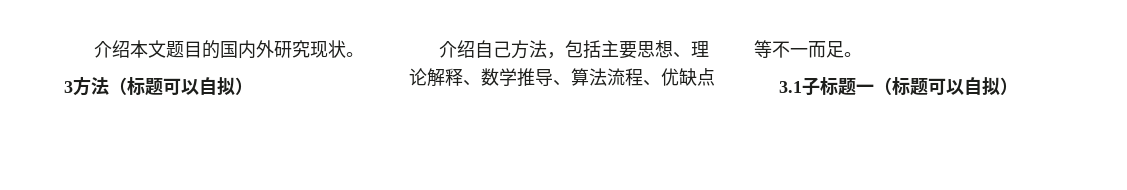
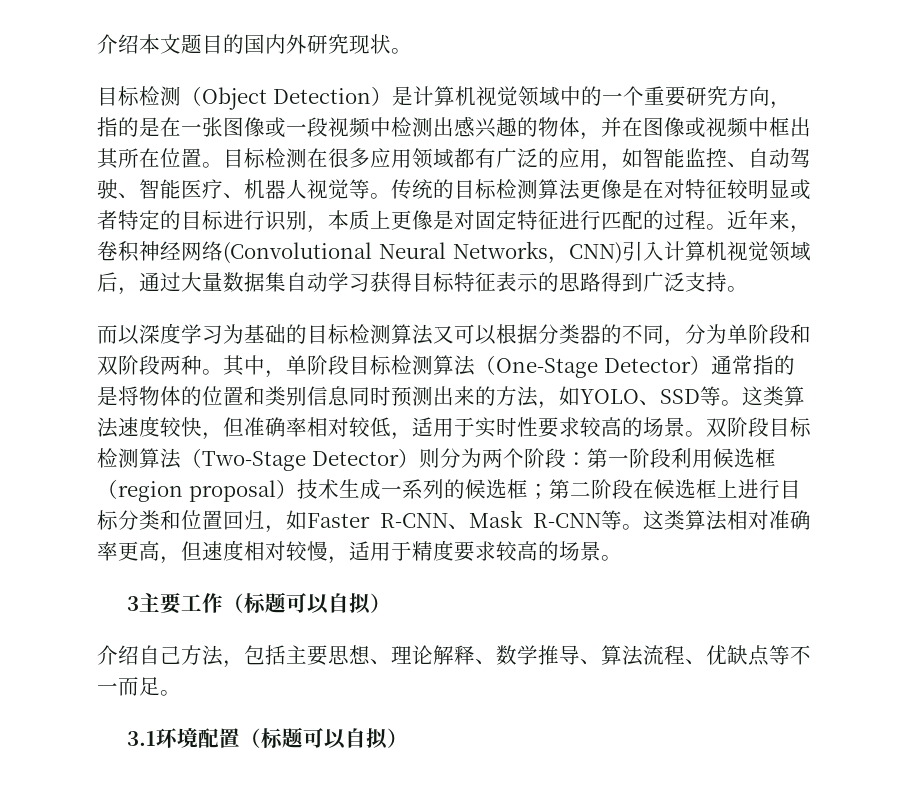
- 3方法（标题可以自拟）
+ 目标检测（Object Detection）是计算机视觉领域中的一个重要研究方向，指的是在一张图像或一段视频中检测出感兴趣的物体，并在图像或视频中框出其所在位置。目标检测在很多应用领域都有广泛的应用，如智能监控、自动驾驶、智能医疗、机器人视觉等。传统的目标检测算法更像是在对特征较明显或者特定的目标进行识别，本质上更像是对固定特征进行匹配的过程。近年来，卷积神经网络(Convolutional Neural Networks，CNN)引入计算机视觉领域后，通过大量数据集自动学习获得目标特征表示的思路得到广泛支持。
+ 而以深度学习为基础的目标检测算法又可以根据分类器的不同，分为单阶段和双阶段两种。其中，单阶段目标检测算法（One-Stage Detector）通常指的是将物体的位置和类别信息同时预测出来的方法，如YOLO、SSD等。这类算法速度较快，但准确率相对较低，适用于实时性要求较高的场景。双阶段目标检测算法（Two-Stage Detector）则分为两个阶段：第一阶段利用候选框（region proposal）技术生成一系列的候选框；第二阶段在候选框上进行目标分类和位置回归，如Faster R-CNN、Mask R-CNN等。这类算法相对准确率更高，但速度相对较慢，适用于精度要求较高的场景。
+ 3主要工作（标题可以自拟）
- 3.1子标题一（标题可以自拟）
+ 3.1环境配置（标题可以自拟）

